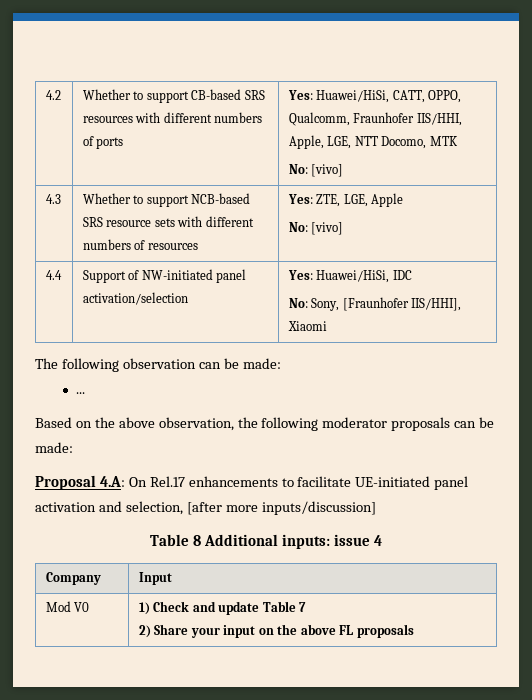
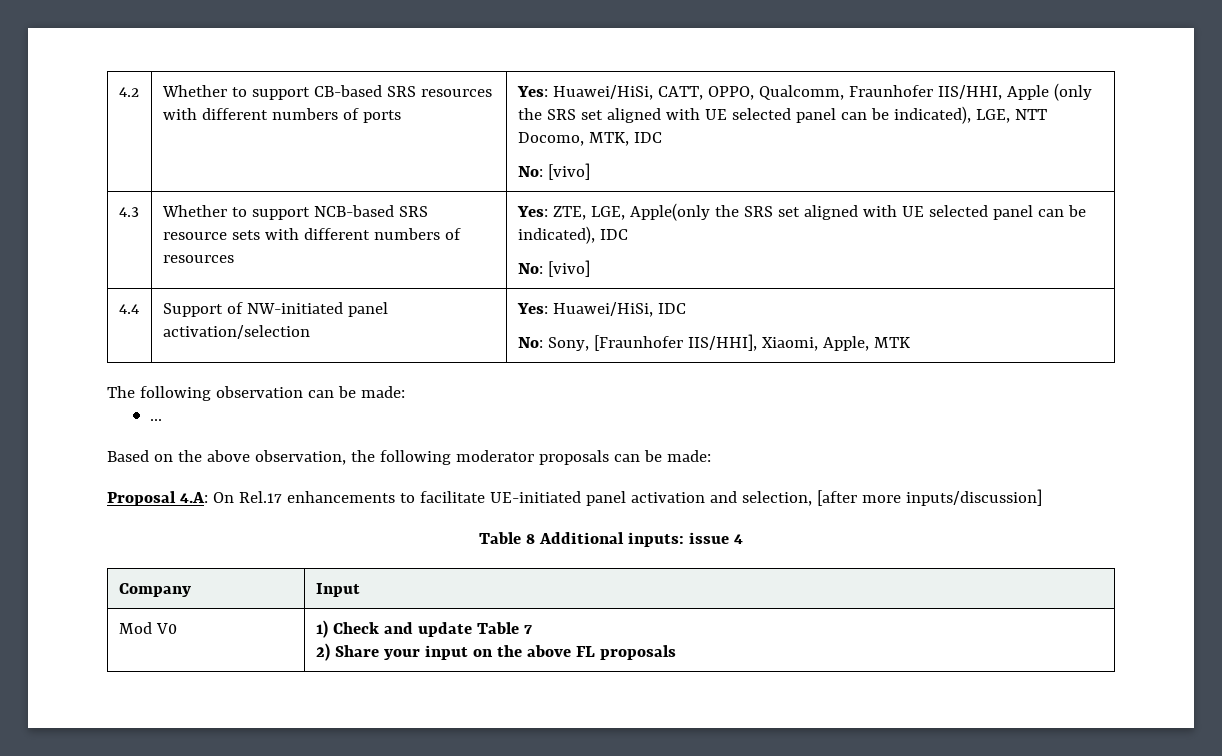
- 4.2 | Whether to support CB-based SRS resources with different numbers of ports | Yes: Huawei/HiSi, CATT, OPPO, Qualcomm, Fraunhofer IIS/HHI, Apple, LGE, NTT Docomo, MTK
+ 4.2 | Whether to support CB-based SRS resources with different numbers of ports | Yes: Huawei/HiSi, CATT, OPPO, Qualcomm, Fraunhofer IIS/HHI, Apple (only the SRS set aligned with UE selected panel can be indicated), LGE, NTT Docomo, MTK, IDC
- 4.3 | Whether to support NCB-based SRS resource sets with different numbers of resources | Yes: ZTE, LGE, Apple
+ 4.3 | Whether to support NCB-based SRS resource sets with different numbers of resources | Yes: ZTE, LGE, Apple(only the SRS set aligned with UE selected panel can be indicated), IDC
  4.4 | Support of NW-initiated panel activation/selection | Yes: Huawei/HiSi, IDC
- No: Sony, [Fraunhofer IIS/HHI], Xiaomi
+ No: Sony, [Fraunhofer IIS/HHI], Xiaomi, Apple, MTK

